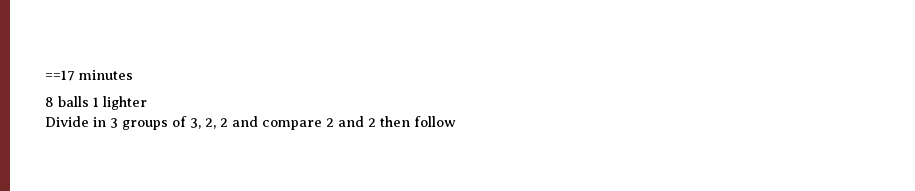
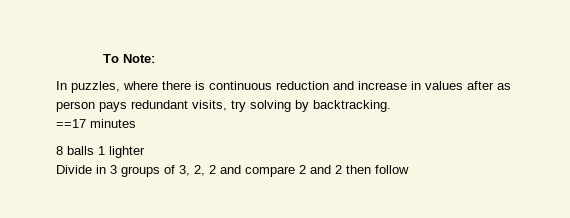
+ To Note:
+ In puzzles, where there is continuous reduction and increase in values after as person pays redundant visits, try solving by backtracking.

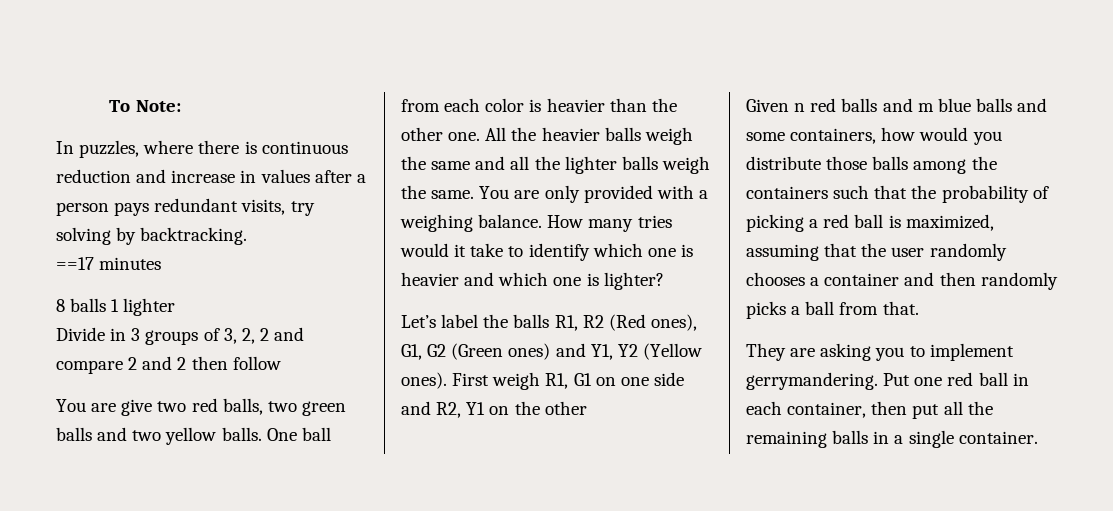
- In puzzles, where there is continuous reduction and increase in values after as person pays redundant visits, try solving by backtracking.
+ In puzzles, where there is continuous reduction and increase in values after a person pays redundant visits, try solving by backtracking.
+ You are give two red balls, two green balls and two yellow balls. One ball from each color is heavier than the other one. All the heavier balls weigh the same and all the lighter balls weigh the same. You are only provided with a weighing balance. How many tries would it take to identify which one is heavier and which one is lighter?
+ Let’s label the balls R1, R2 (Red ones), G1, G2 (Green ones) and Y1, Y2 (Yellow ones). First weigh R1, G1 on one side and R2, Y1 on the other
+ Given n red balls and m blue balls and some containers, how would you distribute those balls among the containers such that the probability of picking a red ball is maximized, assuming that the user randomly chooses a container and then randomly picks a ball from that.
+ They are asking you to implement gerrymandering. Put one red ball in each container, then put all the remaining balls in a single container.

